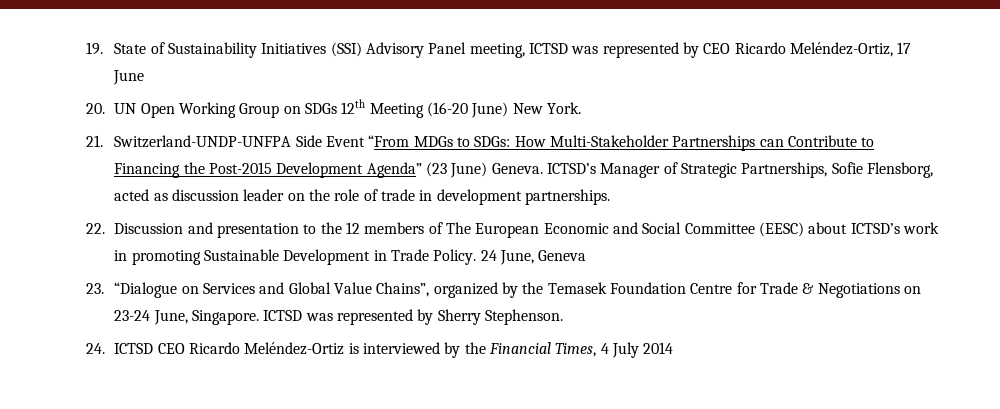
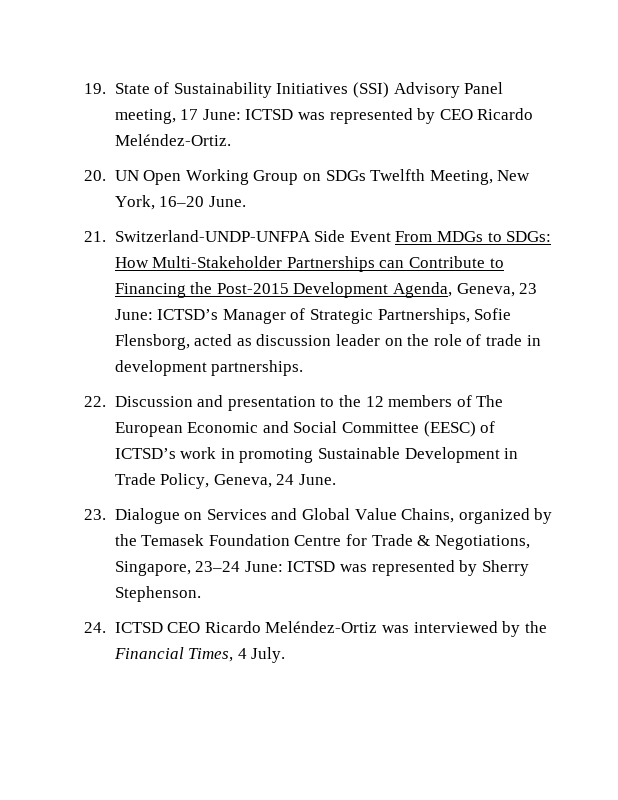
- 19. State of Sustainability Initiatives (SSI) Advisory Panel meeting, ICTSD was represented by CEO Ricardo Meléndez-Ortiz, 17 June
+ 19. State of Sustainability Initiatives (SSI) Advisory Panel meeting, 17 June: ICTSD was represented by CEO Ricardo Meléndez-Ortiz.
- 20. UN Open Working Group on SDGs 12th Meeting (16-20 June) New York.
+ 20. UN Open Working Group on SDGs Twelfth Meeting, New York, 16–20 June.
- 21. Switzerland-UNDP-UNFPA Side Event “From MDGs to SDGs: How Multi-Stakeholder Partnerships can Contribute to Financing the Post-2015 Development Agenda” (23 June) Geneva. ICTSD’s Manager of Strategic Partnerships, Sofie Flensborg, acted as discussion leader on the role of trade in development partnerships.
+ 21. Switzerland-UNDP-UNFPA Side Event From MDGs to SDGs: How Multi-Stakeholder Partnerships can Contribute to Financing the Post-2015 Development Agenda, Geneva, 23 June: ICTSD’s Manager of Strategic Partnerships, Sofie Flensborg, acted as discussion leader on the role of trade in development partnerships.
- 22. Discussion and presentation to the 12 members of The European Economic and Social Committee (EESC) about ICTSD’s work in promoting Sustainable Development in Trade Policy. 24 June, Geneva
+ 22. Discussion and presentation to the 12 members of The European Economic and Social Committee (EESC) of ICTSD’s work in promoting Sustainable Development in Trade Policy, Geneva, 24 June.
- 23. “Dialogue on Services and Global Value Chains”, organized by the Temasek Foundation Centre for Trade & Negotiations on 23-24 June, Singapore. ICTSD was represented by Sherry Stephenson.
+ 23. Dialogue on Services and Global Value Chains, organized by the Temasek Foundation Centre for Trade & Negotiations, Singapore, 23–24 June: ICTSD was represented by Sherry Stephenson.
- 24. ICTSD CEO Ricardo Meléndez-Ortiz is interviewed by the Financial Times, 4 July 2014
+ 24. ICTSD CEO Ricardo Meléndez-Ortiz was interviewed by the Financial Times, 4 July.

